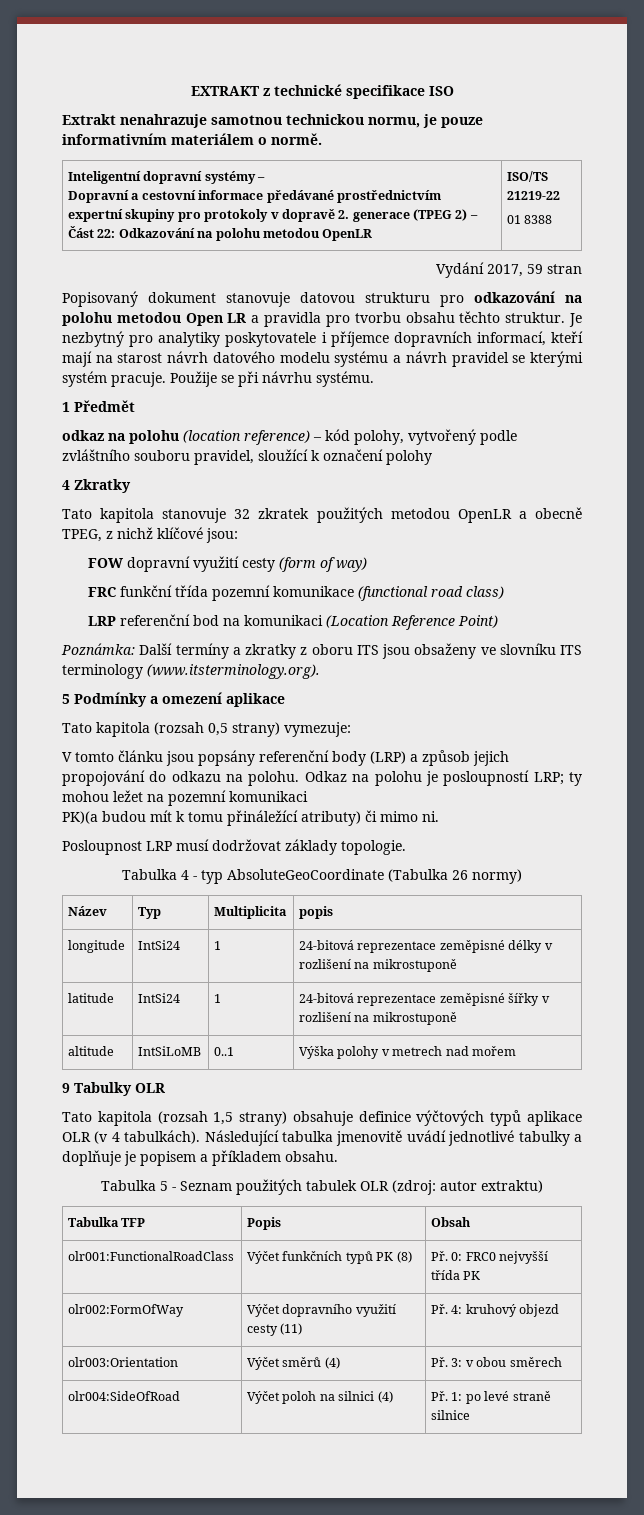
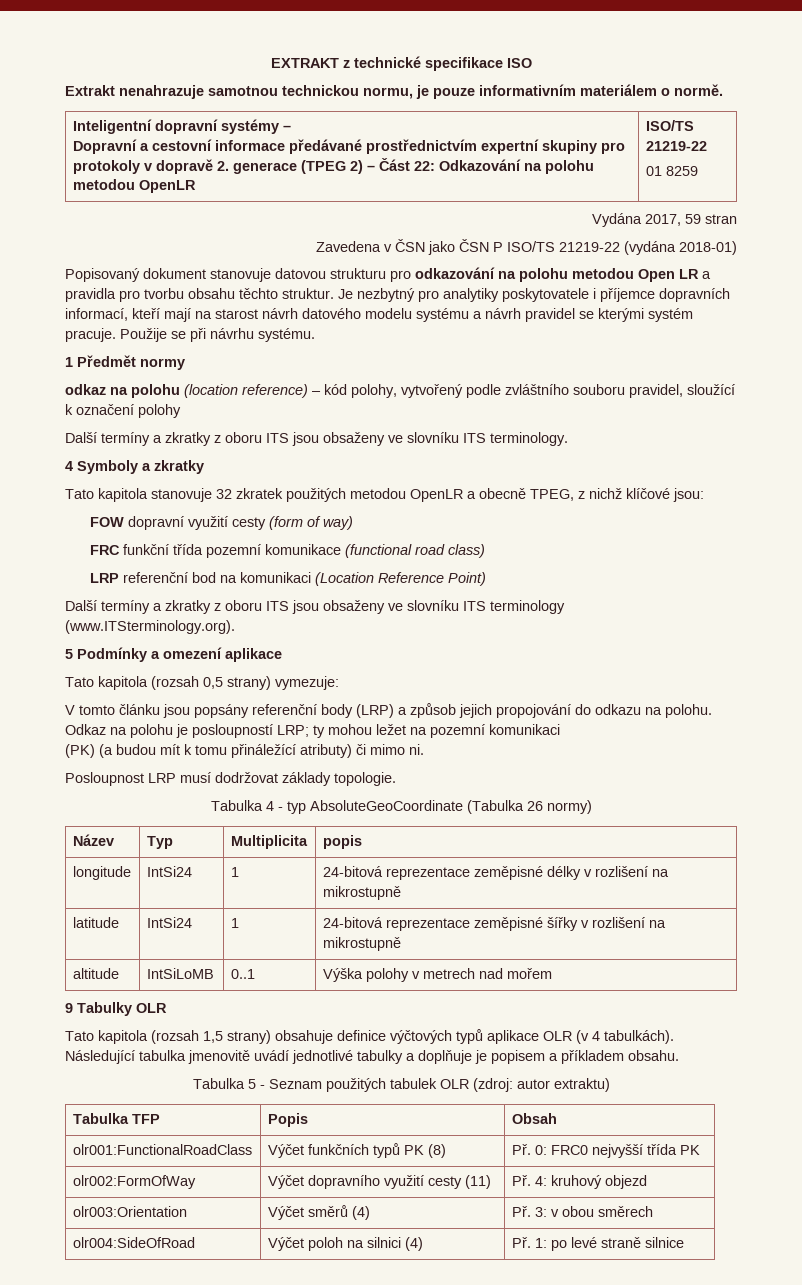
  Inteligentní dopravní systémy –
  Dopravní a cestovní informace předávané prostřednictvím expertní skupiny pro protokoly v dopravě 2. generace (TPEG 2) – Část 22: Odkazování na polohu metodou OpenLR | ISO/TS 21219-22
- 01 8388
- Vydání 2017, 59 stran
+ 01 8259
+ Vydána 2017, 59 stran
+ Zavedena v ČSN jako ČSN P ISO/TS 21219-22 (vydána 2018-01)
- 1 Předmět
+ 1 Předmět normy
- 4 Zkratky
+ Další termíny a zkratky z oboru ITS jsou obsaženy ve slovníku ITS terminology.
+ 4 Symboly a zkratky
- Poznámka: Další termíny a zkratky z oboru ITS jsou obsaženy ve slovníku ITS terminology (www.itsterminology.org).
+ Další termíny a zkratky z oboru ITS jsou obsaženy ve slovníku ITS terminology (www.ITSterminology.org).
- PK)(a budou mít k tomu přináležící atributy) či mimo ni.
+ (PK) (a budou mít k tomu přináležící atributy) či mimo ni.
- longitude | IntSi24 | 1 | 24-bitová reprezentace zeměpisné délky v rozlišení na mikrostuponě
+ longitude | IntSi24 | 1 | 24-bitová reprezentace zeměpisné délky v rozlišení na mikrostupně
- latitude | IntSi24 | 1 | 24-bitová reprezentace zeměpisné šířky v rozlišení na mikrostuponě
+ latitude | IntSi24 | 1 | 24-bitová reprezentace zeměpisné šířky v rozlišení na mikrostupně

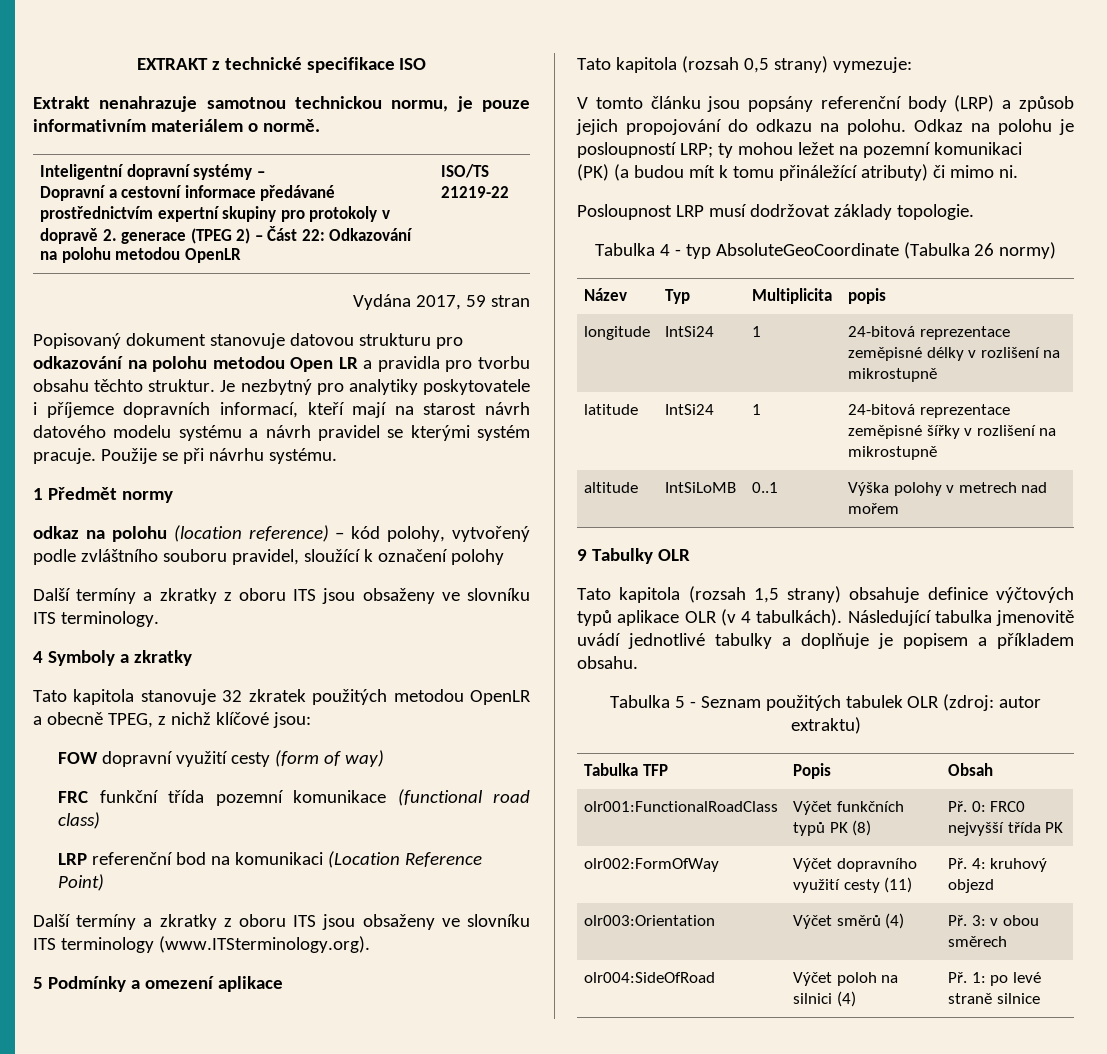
  Inteligentní dopravní systémy –
  Dopravní a cestovní informace předávané prostřednictvím expertní skupiny pro protokoly v dopravě 2. generace (TPEG 2) – Část 22: Odkazování na polohu metodou OpenLR | ISO/TS 21219-22
- 01 8259
- Zavedena v ČSN jako ČSN P ISO/TS 21219-22 (vydána 2018-01)

